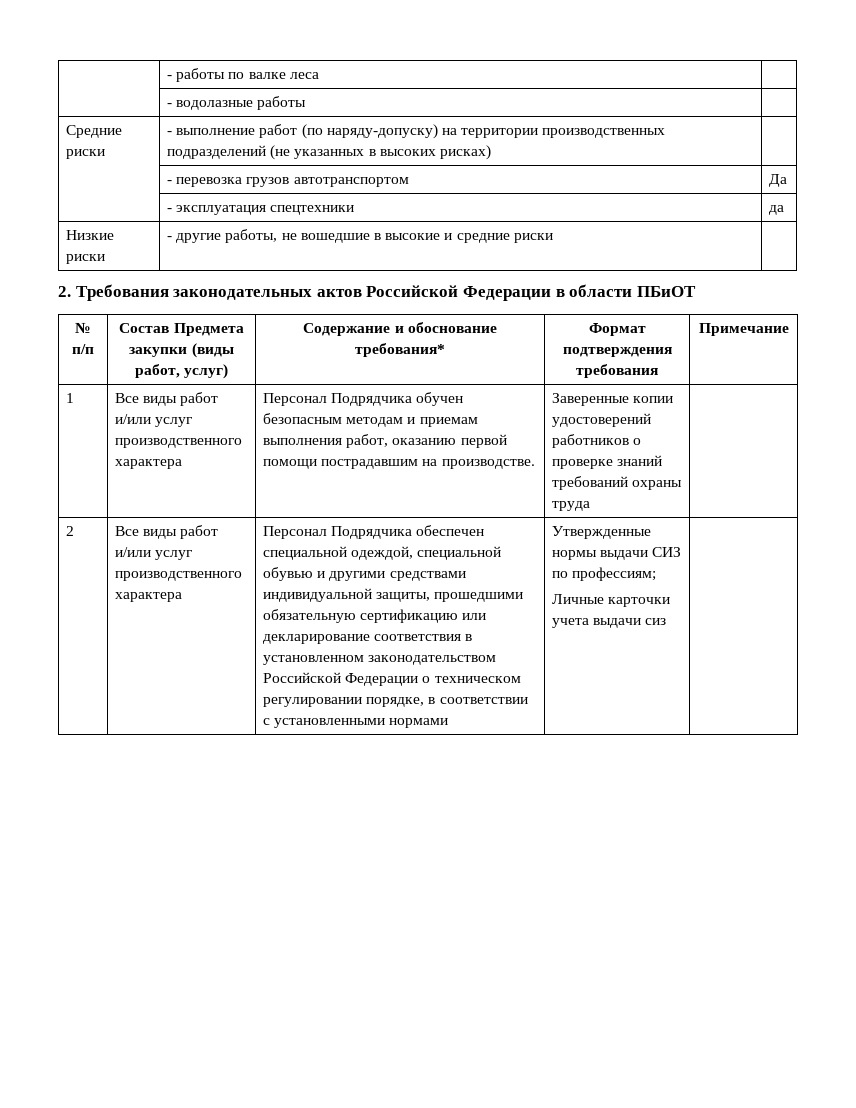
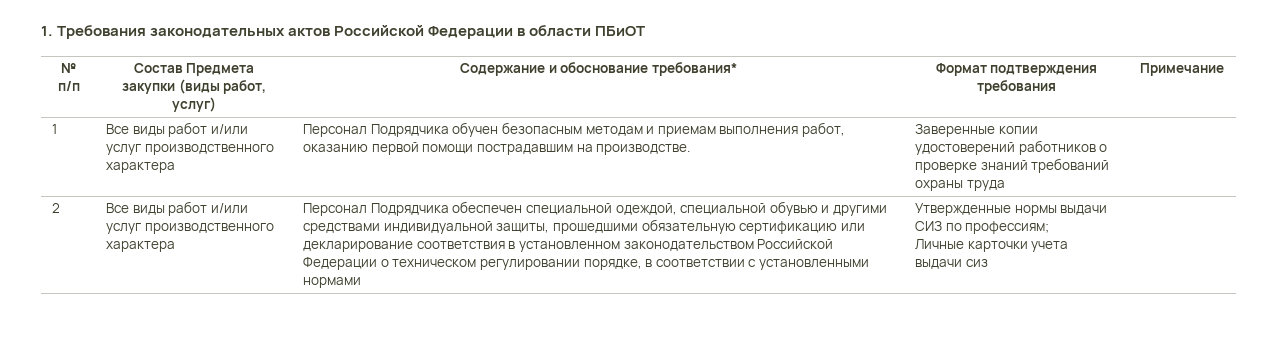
- | - работы по валке леса |
- | - водолазные работы |
- Средние риски | - выполнение работ (по наряду-допуску) на территории производственных подразделений (не указанных в высоких рисках) |
- | - перевозка грузов автотранспортом | Да
- | - эксплуатация спецтехники | да
- Низкие риски | - другие работы, не вошедшие в высокие и средние риски |
- 2. Требования законодательных актов Российской Федерации в области ПБиОТ
+ 1. Требования законодательных актов Российской Федерации в области ПБиОТ

